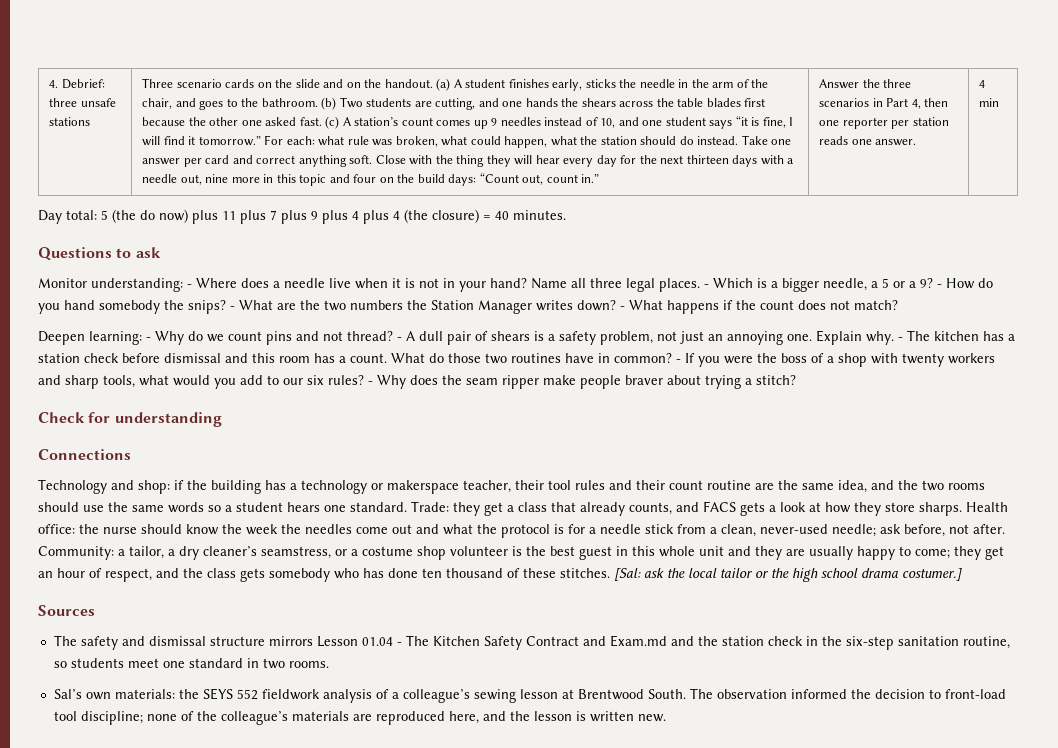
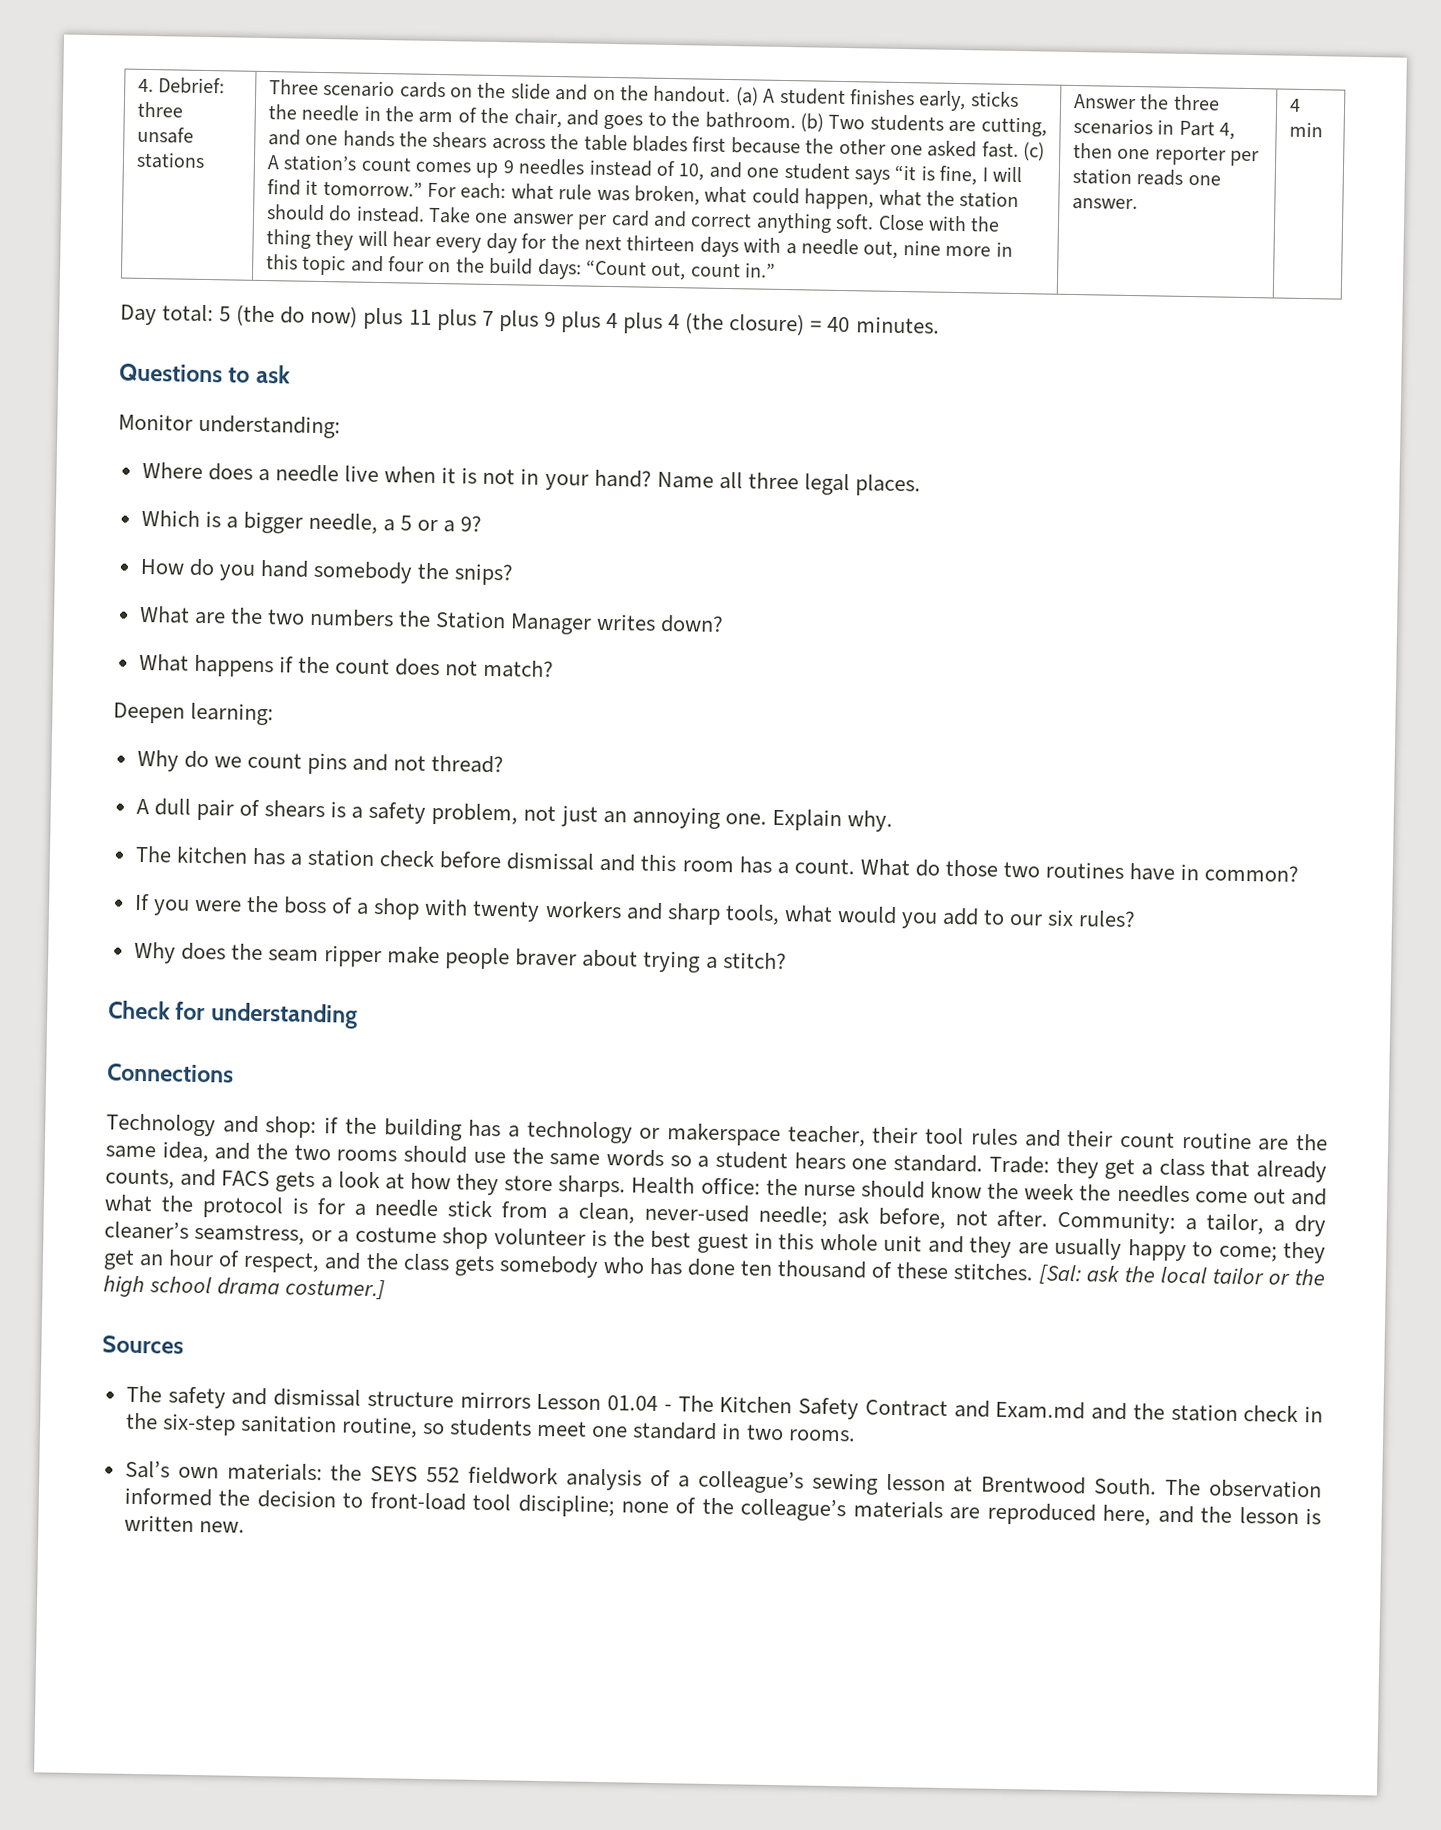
- Monitor understanding: - Where does a needle live when it is not in your hand?
+ Monitor understanding:
+ Where does a needle live when it is not in your hand?
- Name all three legal places. - Which is a bigger needle, a 5 or a 9? - How do you hand somebody the snips? - What are the two numbers the Station Manager writes down? - What happens if the count does not match?
+ Name all three legal places.
+ Which is a bigger needle, a 5 or a 9?
+ How do you hand somebody the snips?
+ What are the two numbers the Station Manager writes down?
+ What happens if the count does not match?
- Deepen learning: - Why do we count pins and not thread? - A dull pair of shears is a safety problem, not just an annoying one.
+ Deepen learning:
+ Why do we count pins and not thread?
+ A dull pair of shears is a safety problem, not just an annoying one.
- Explain why. - The kitchen has a station check before dismissal and this room has a count.
+ Explain why.
+ The kitchen has a station check before dismissal and this room has a count.
- What do those two routines have in common? - If you were the boss of a shop with twenty workers and sharp tools, what would you add to our six rules? - Why does the seam ripper make people braver about trying a stitch?
+ What do those two routines have in common?
+ If you were the boss of a shop with twenty workers and sharp tools, what would you add to our six rules?
+ Why does the seam ripper make people braver about trying a stitch?

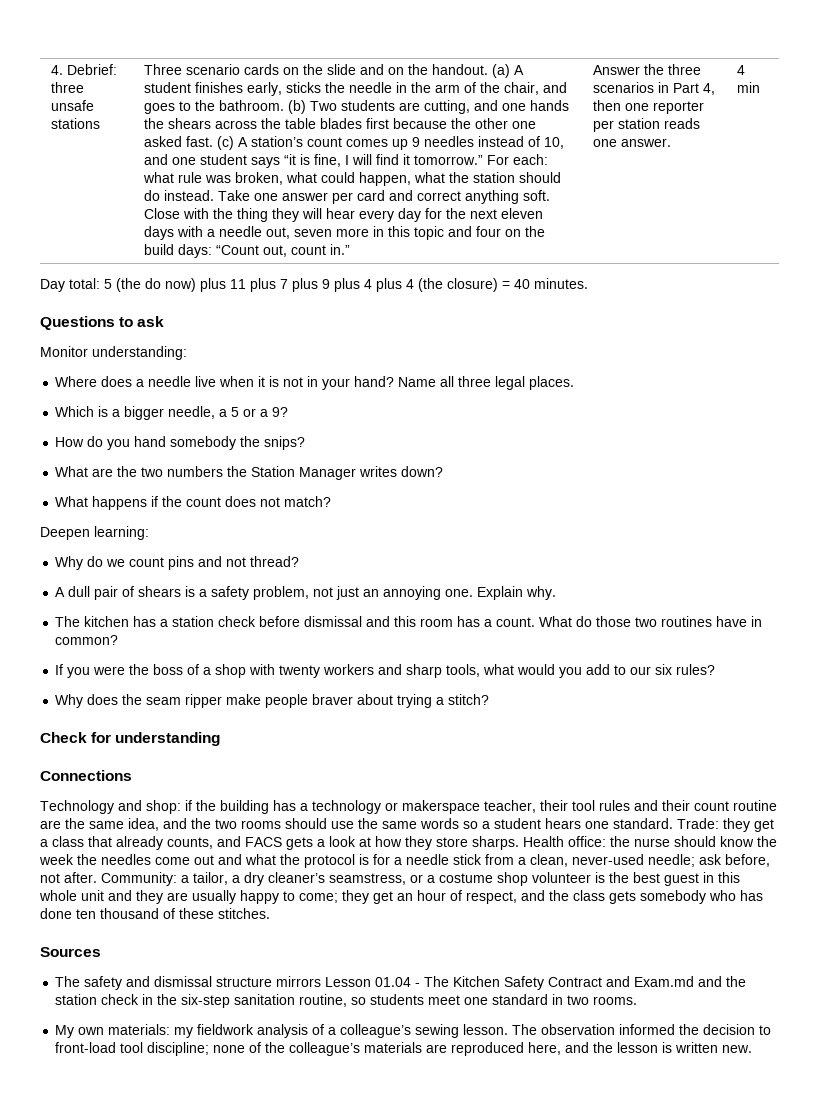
- Close with the thing they will hear every day for the next thirteen days with a needle out, nine more in this topic and four on the build days: “Count out, count in.”
+ Close with the thing they will hear every day for the next eleven days with a needle out, seven more in this topic and four on the build days: “Count out, count in.”
- [Sal: ask the local tailor or the high school drama costumer.]
- Sal’s own materials: the SEYS 552 fieldwork analysis of a colleague’s sewing lesson at Brentwood South.
+ My own materials: my fieldwork analysis of a colleague’s sewing lesson.

